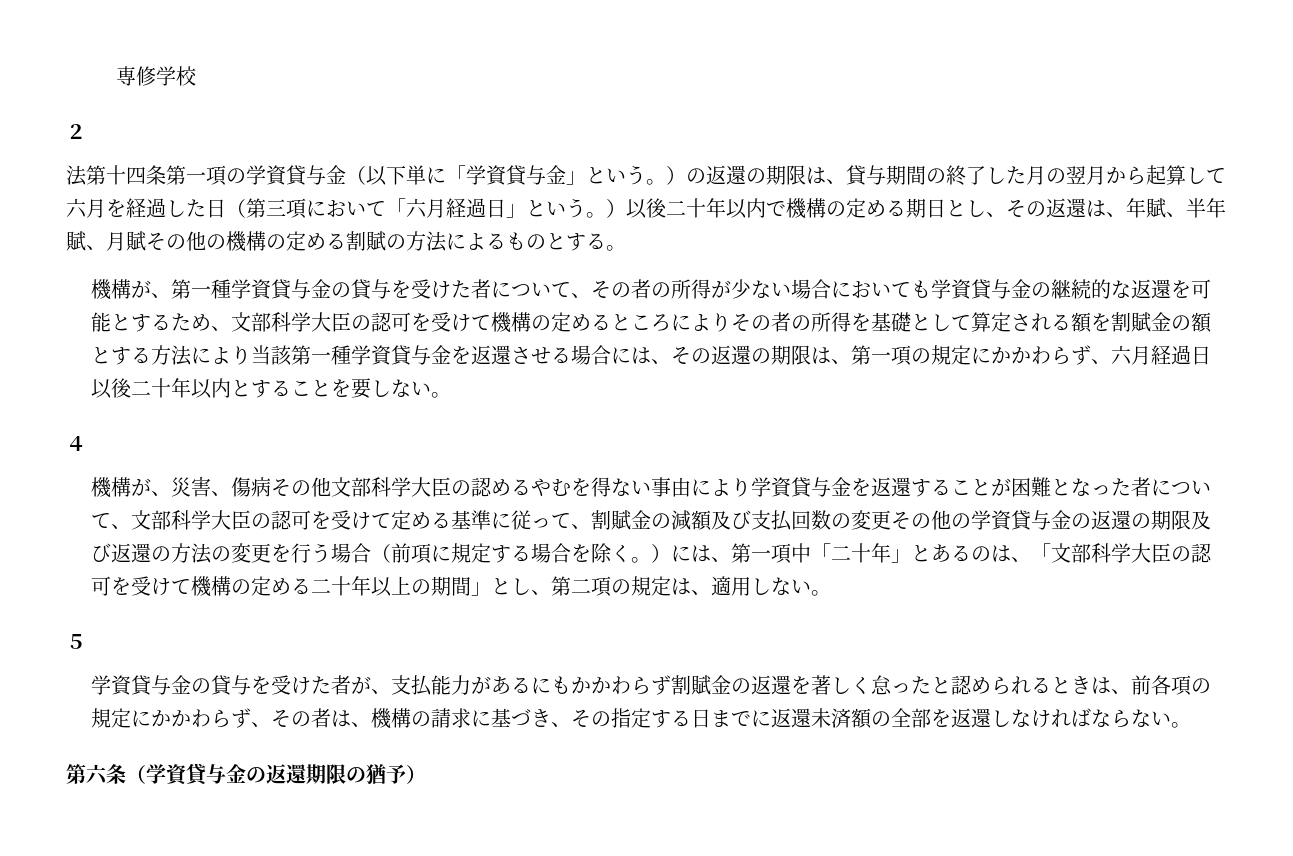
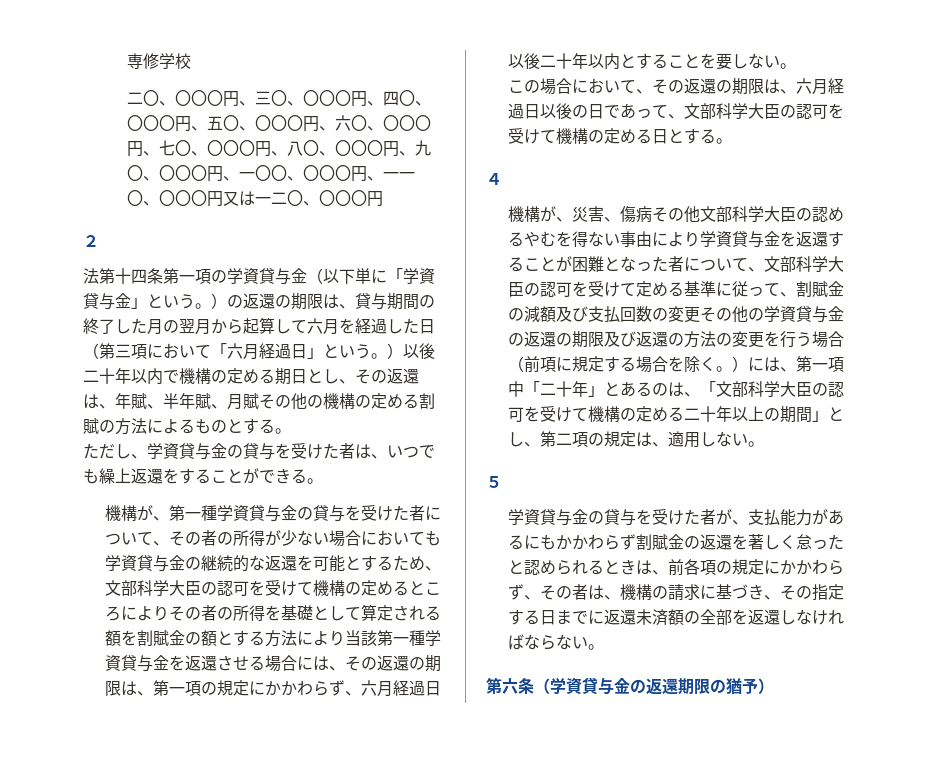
+ 二〇、〇〇〇円、三〇、〇〇〇円、四〇、〇〇〇円、五〇、〇〇〇円、六〇、〇〇〇円、七〇、〇〇〇円、八〇、〇〇〇円、九〇、〇〇〇円、一〇〇、〇〇〇円、一一〇、〇〇〇円又は一二〇、〇〇〇円
+ ただし、学資貸与金の貸与を受けた者は、いつでも繰上返還をすることができる。
+ この場合において、その返還の期限は、六月経過日以後の日であって、文部科学大臣の認可を受けて機構の定める日とする。

